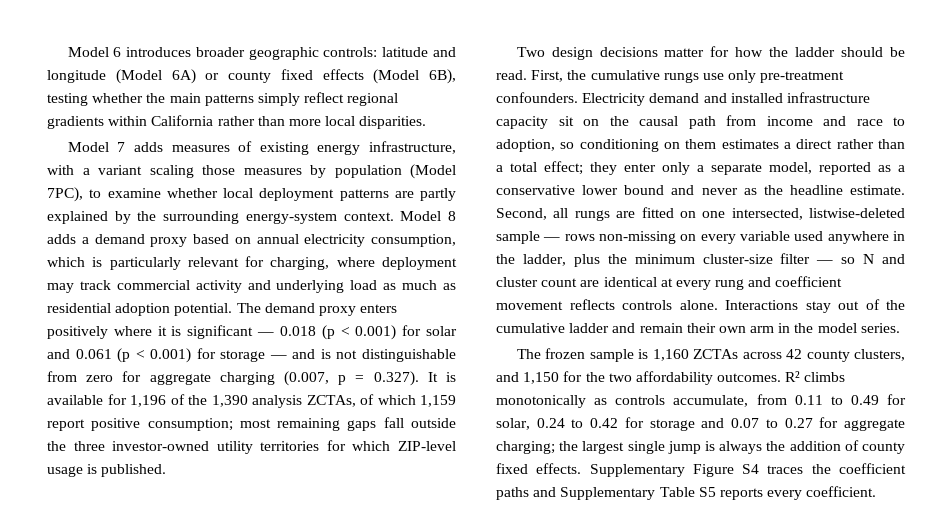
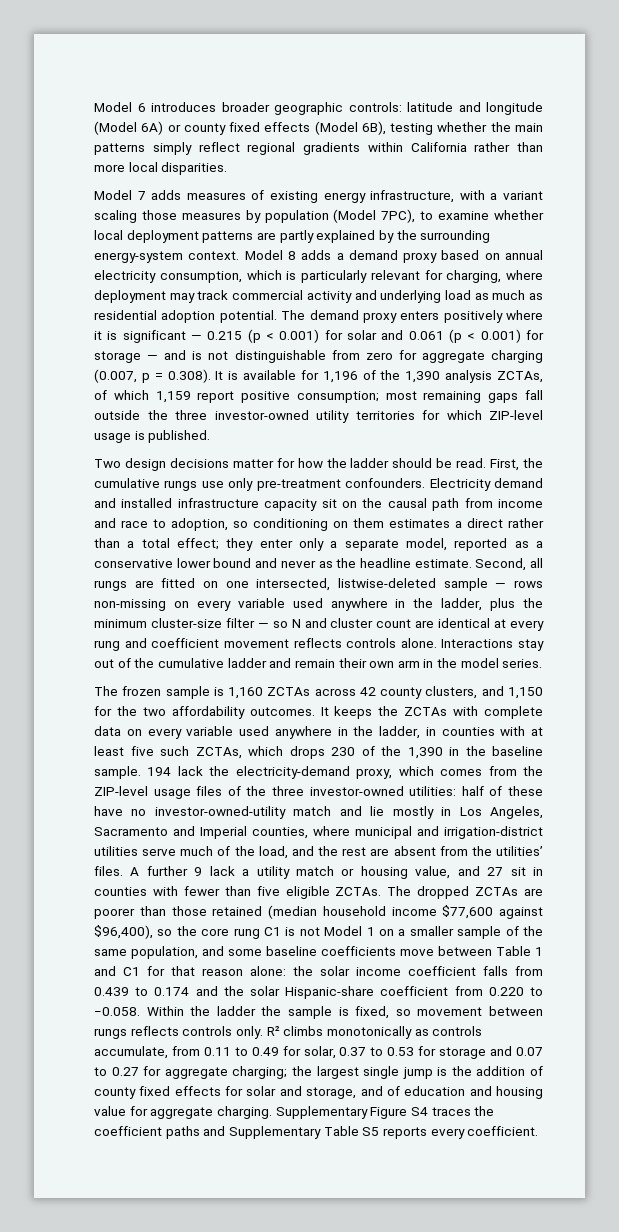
- The demand proxy enters positively where it is significant — 0.018 (p < 0.001) for solar and 0.061 (p < 0.001) for storage — and is not distinguishable from zero for aggregate charging (0.007, p = 0.327). It is available for 1,196 of the 1,390 analysis ZCTAs, of which 1,159 report positive consumption;
+ The demand proxy enters positively where it is significant — 0.215 (p < 0.001) for solar and 0.061 (p < 0.001) for storage — and is not distinguishable from zero for aggregate charging (0.007, p = 0.308). It is available for 1,196 of the 1,390 analysis ZCTAs, of which 1,159 report positive consumption;
+ It keeps the ZCTAs with complete data on every variable used anywhere in the ladder, in counties with at least five such ZCTAs, which drops 230 of the 1,390 in the baseline sample. 194 lack the electricity-demand proxy, which comes from the ZIP-level usage files of the three investor-owned utilities: half of these have no investor-owned-utility match and lie mostly in Los Angeles, Sacramento and Imperial counties, where municipal and irrigation-district utilities serve much of the load, and the rest are absent from the utilities’ files. A further 9 lack a utility match or housing value, and 27 sit in counties with fewer than five eligible ZCTAs. The dropped ZCTAs are poorer than those retained (median household income $77,600 against $96,400), so the core rung C1 is not Model 1 on a smaller sample of the same population, and some baseline coefficients move between Table 1 and C1 for that reason alone: the solar income coefficient falls from 0.439 to 0.174 and the solar Hispanic-share coefficient from 0.220 to −0.058. Within the ladder the sample is fixed, so movement between rungs reflects controls only.
- R² climbs monotonically as controls accumulate, from 0.11 to 0.49 for solar, 0.24 to 0.42 for storage and 0.07 to 0.27 for aggregate charging; the largest single jump is always the addition of county fixed effects.
+ R² climbs monotonically as controls accumulate, from 0.11 to 0.49 for solar, 0.37 to 0.53 for storage and 0.07 to 0.27 for aggregate charging; the largest single jump is the addition of county fixed effects for solar and storage, and of education and housing value for aggregate charging.

